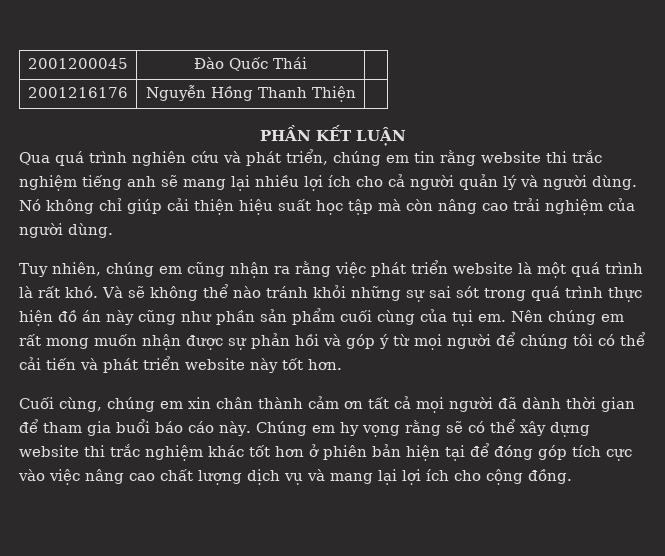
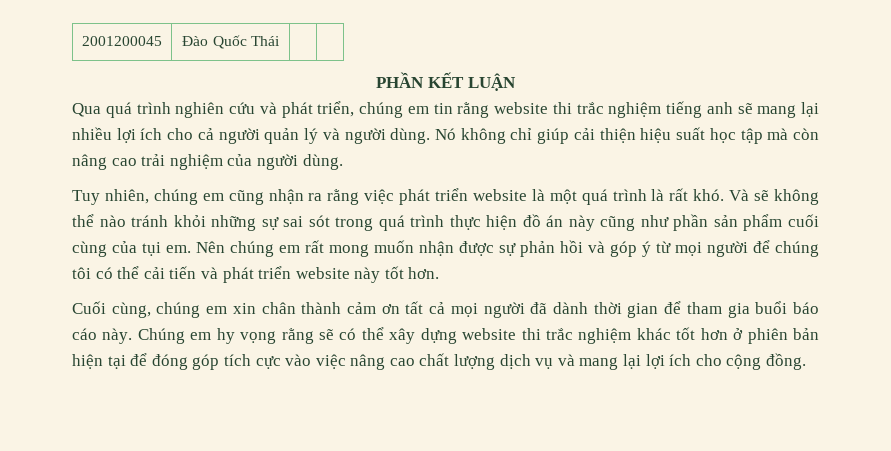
- 2001200045 | Đào Quốc Thái |
- 2001216176 | Nguyễn Hồng Thanh Thiện |
+ 2001200045 | Đào Quốc Thái | |

